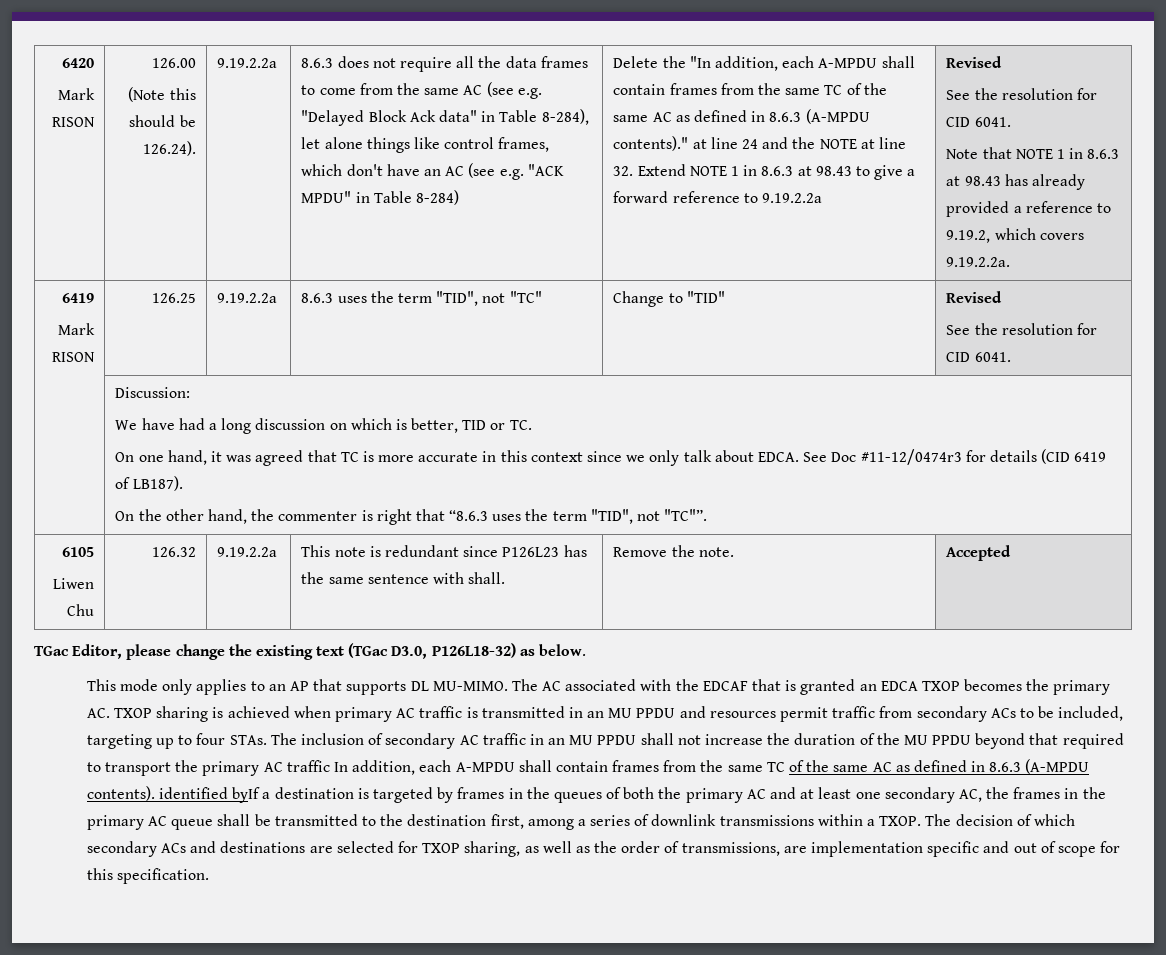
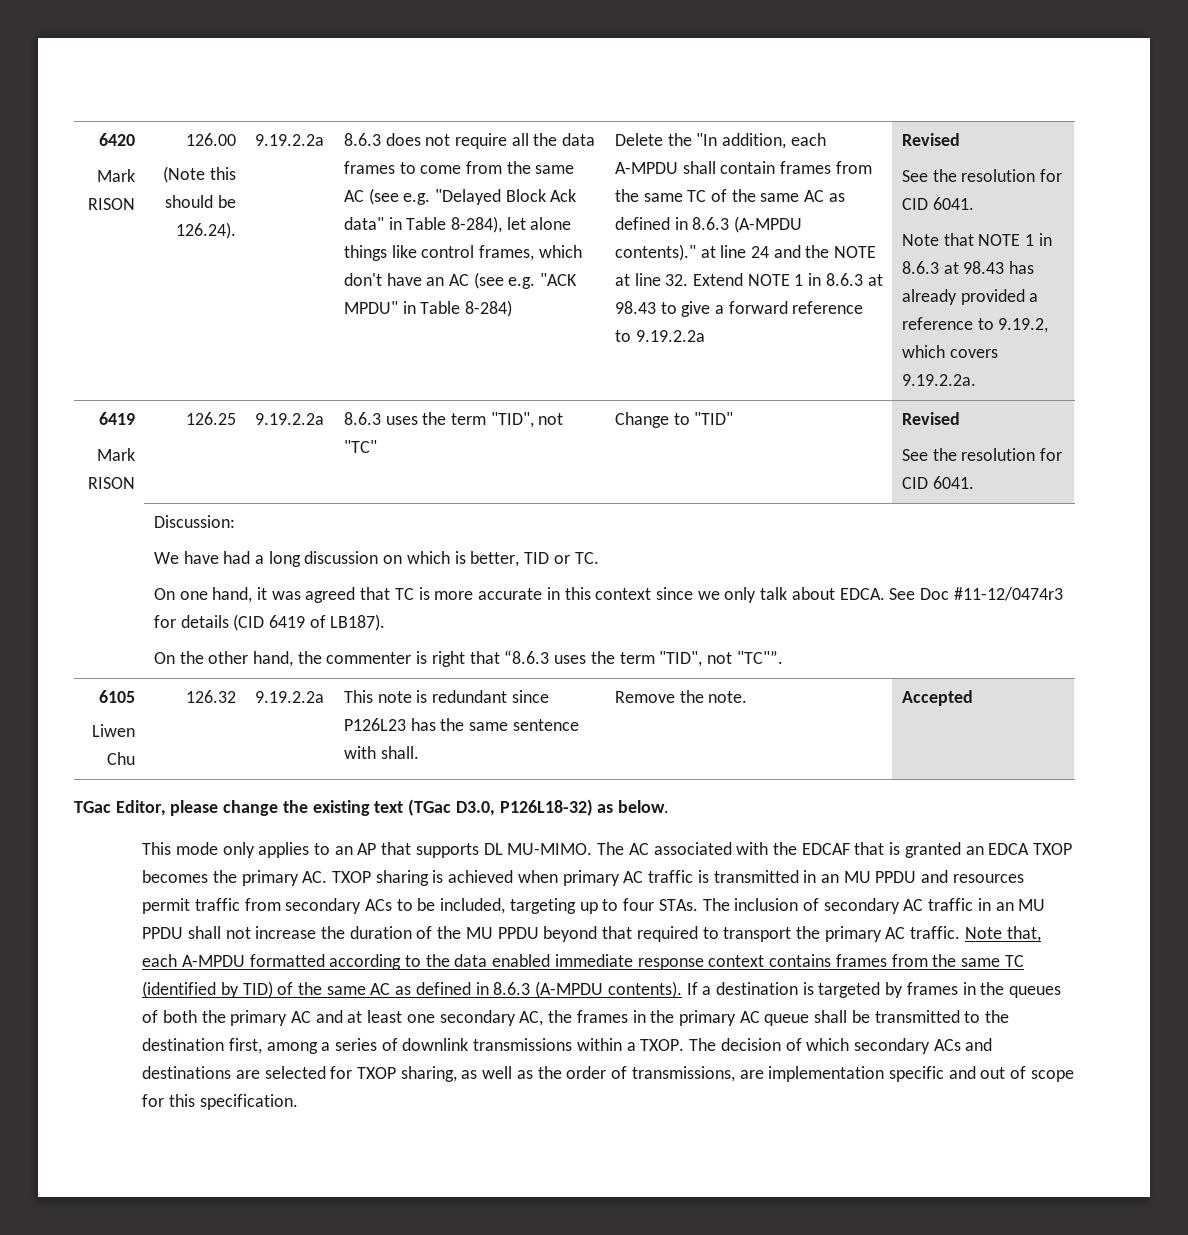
- The inclusion of secondary AC traffic in an MU PPDU shall not increase the duration of the MU PPDU beyond that required to transport the primary AC traffic In addition, each A-MPDU shall contain frames from the same TC of the same AC as defined in 8.6.3 (A-MPDU contents). identified byIf a destination is targeted by frames in the queues of both the primary AC and at least one secondary AC, the frames in the primary AC queue shall be transmitted to the destination first, among a series of downlink transmissions within a TXOP.
+ The inclusion of secondary AC traffic in an MU PPDU shall not increase the duration of the MU PPDU beyond that required to transport the primary AC traffic. Note that, each A-MPDU formatted according to the data enabled immediate response context contains frames from the same TC (identified by TID) of the same AC as defined in 8.6.3 (A-MPDU contents). If a destination is targeted by frames in the queues of both the primary AC and at least one secondary AC, the frames in the primary AC queue shall be transmitted to the destination first, among a series of downlink transmissions within a TXOP.

